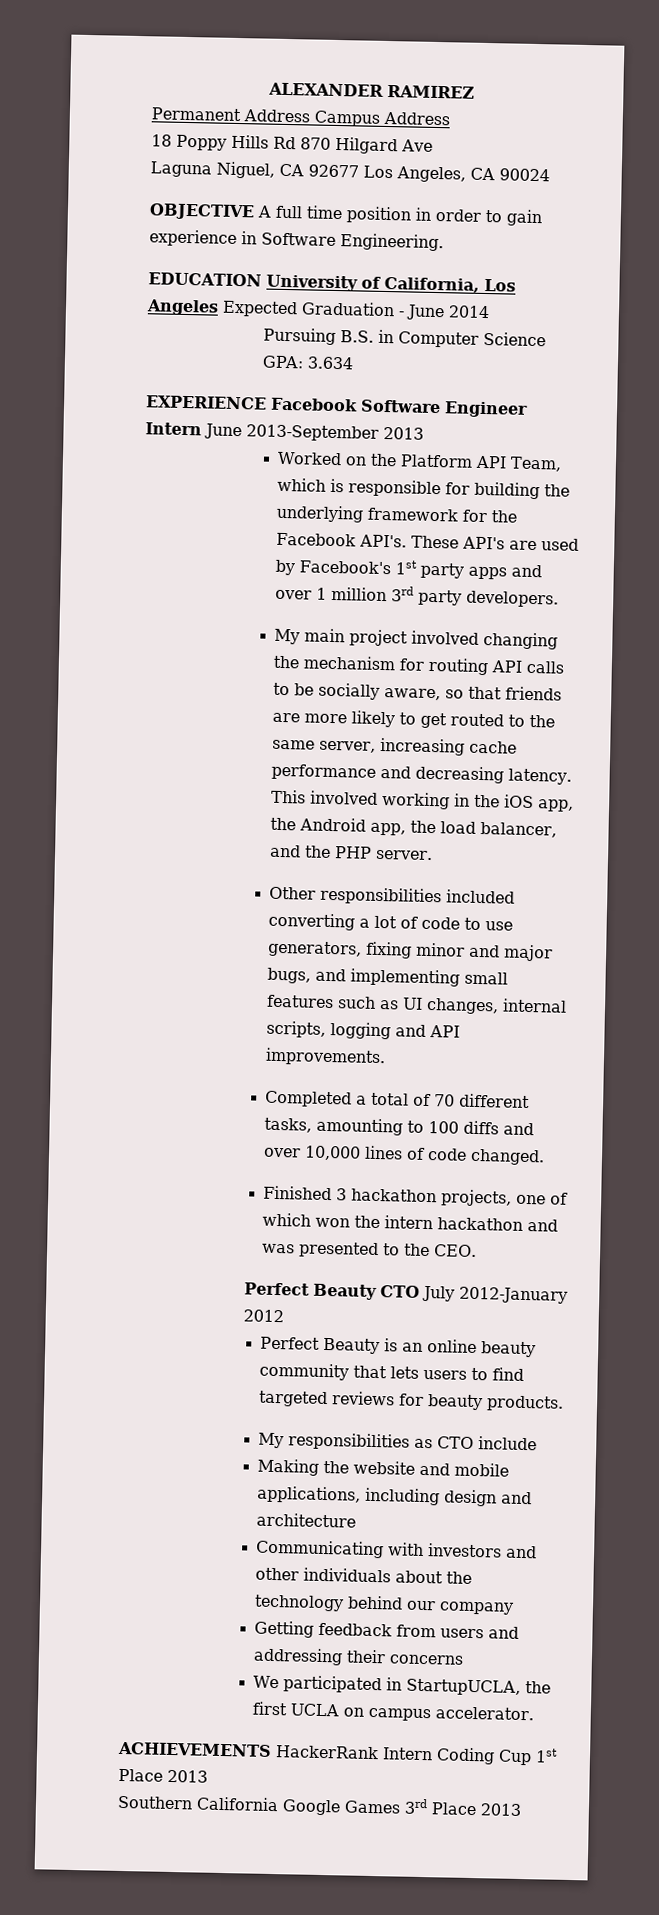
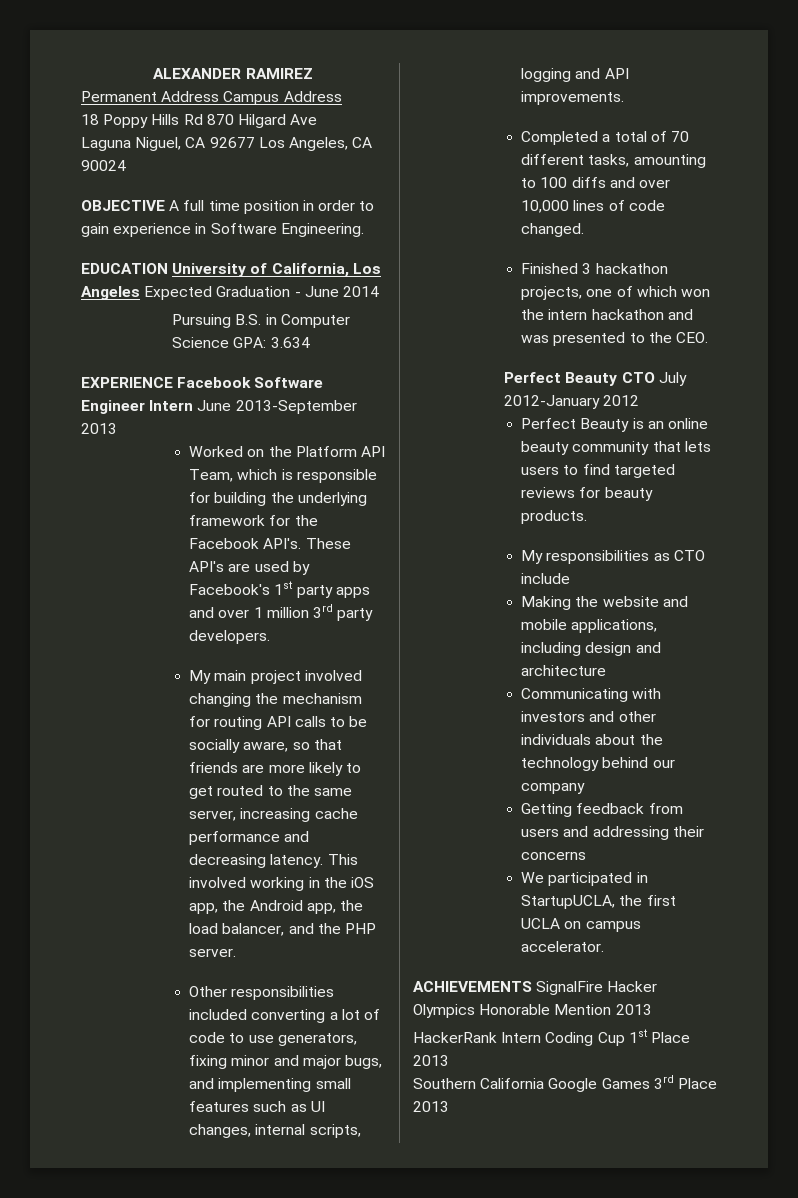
- ACHIEVEMENTS HackerRank Intern Coding Cup 1st Place 2013
+ ACHIEVEMENTS SignalFire Hacker Olympics Honorable Mention 2013
+ HackerRank Intern Coding Cup 1st Place 2013

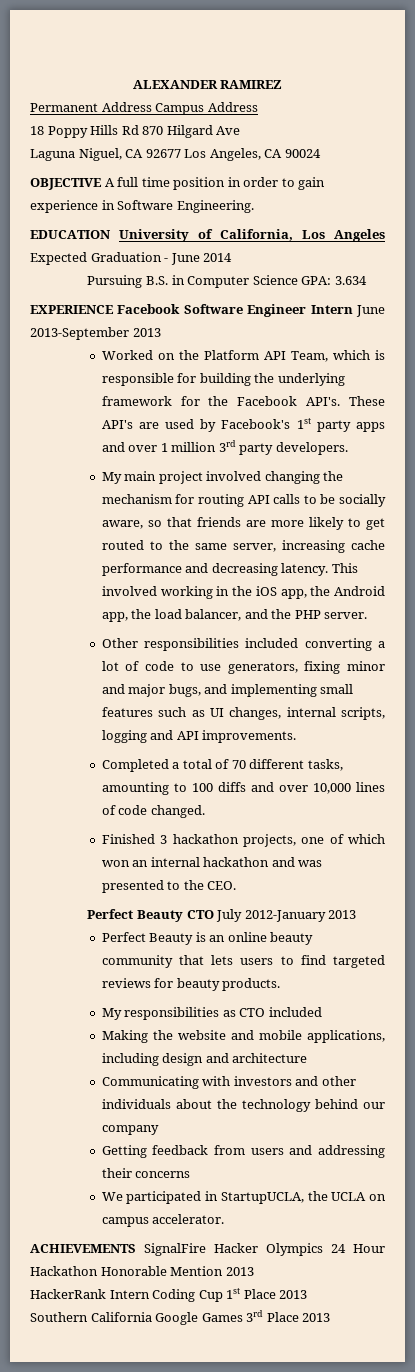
- Finished 3 hackathon projects, one of which won the intern hackathon and was presented to the CEO.
+ Finished 3 hackathon projects, one of which won an internal hackathon and was presented to the CEO.
- Perfect Beauty CTO July 2012-January 2012
+ Perfect Beauty CTO July 2012-January 2013
- My responsibilities as CTO include
+ My responsibilities as CTO included
- We participated in StartupUCLA, the first UCLA on campus accelerator.
+ We participated in StartupUCLA, the UCLA on campus accelerator.
- ACHIEVEMENTS SignalFire Hacker Olympics Honorable Mention 2013
+ ACHIEVEMENTS SignalFire Hacker Olympics 24 Hour Hackathon Honorable Mention 2013

